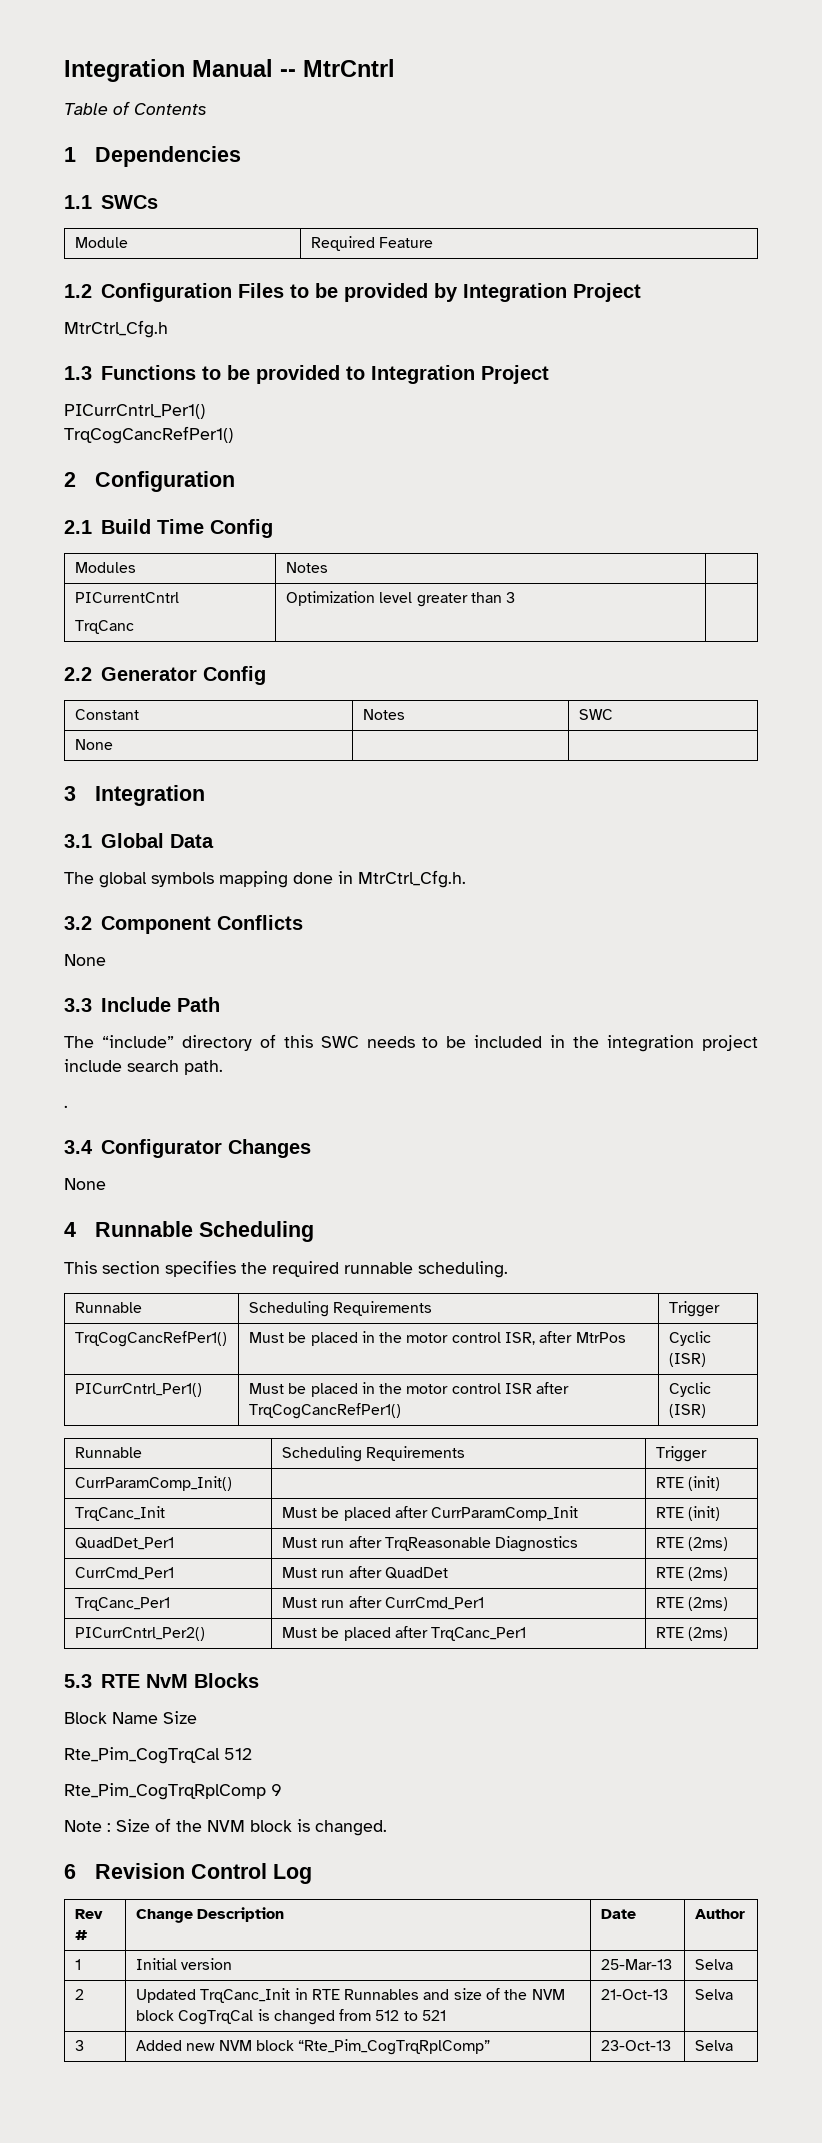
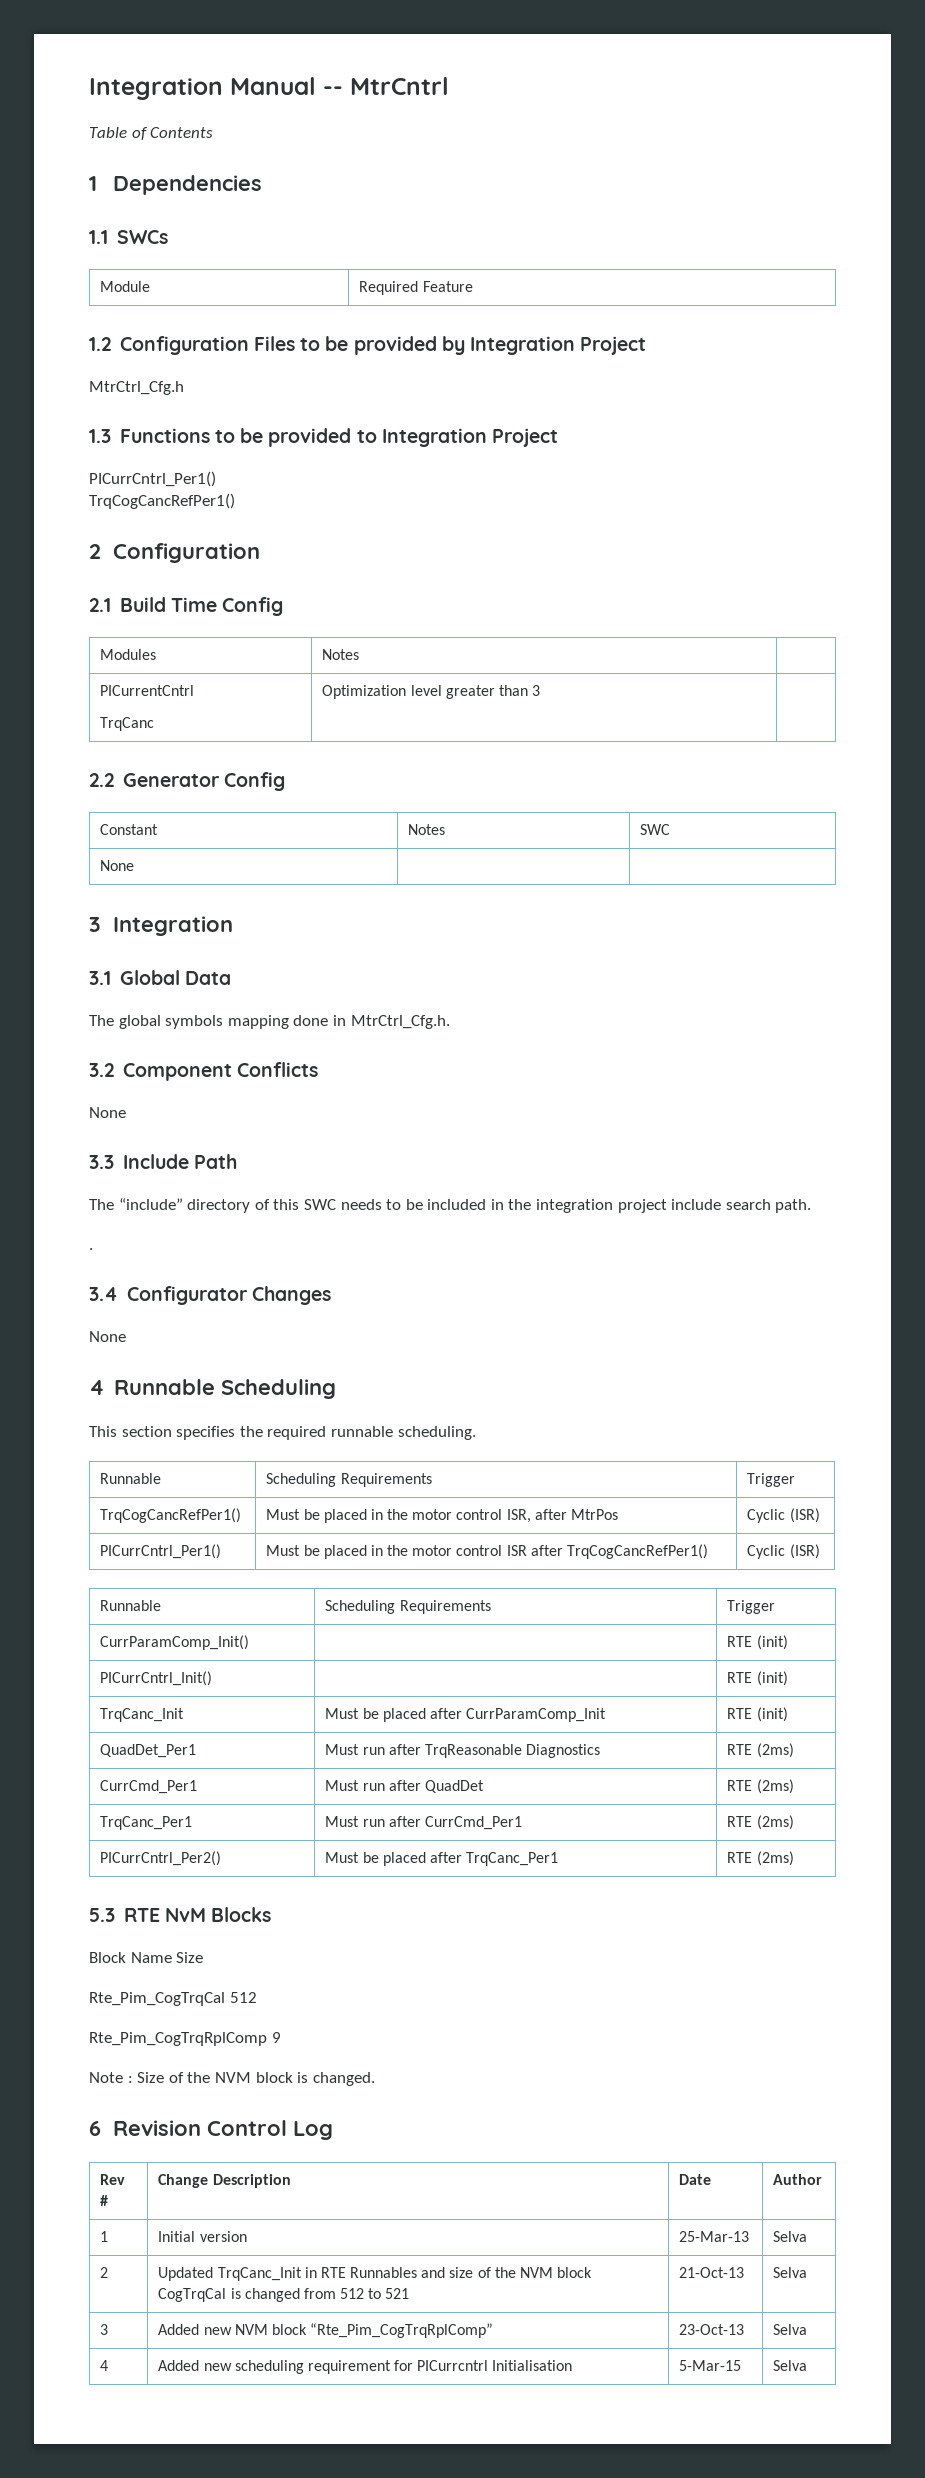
+ PICurrCntrl_Init() | | RTE (init)
+ 4 | Added new scheduling requirement for PICurrcntrl Initialisation | 5-Mar-15 | Selva

